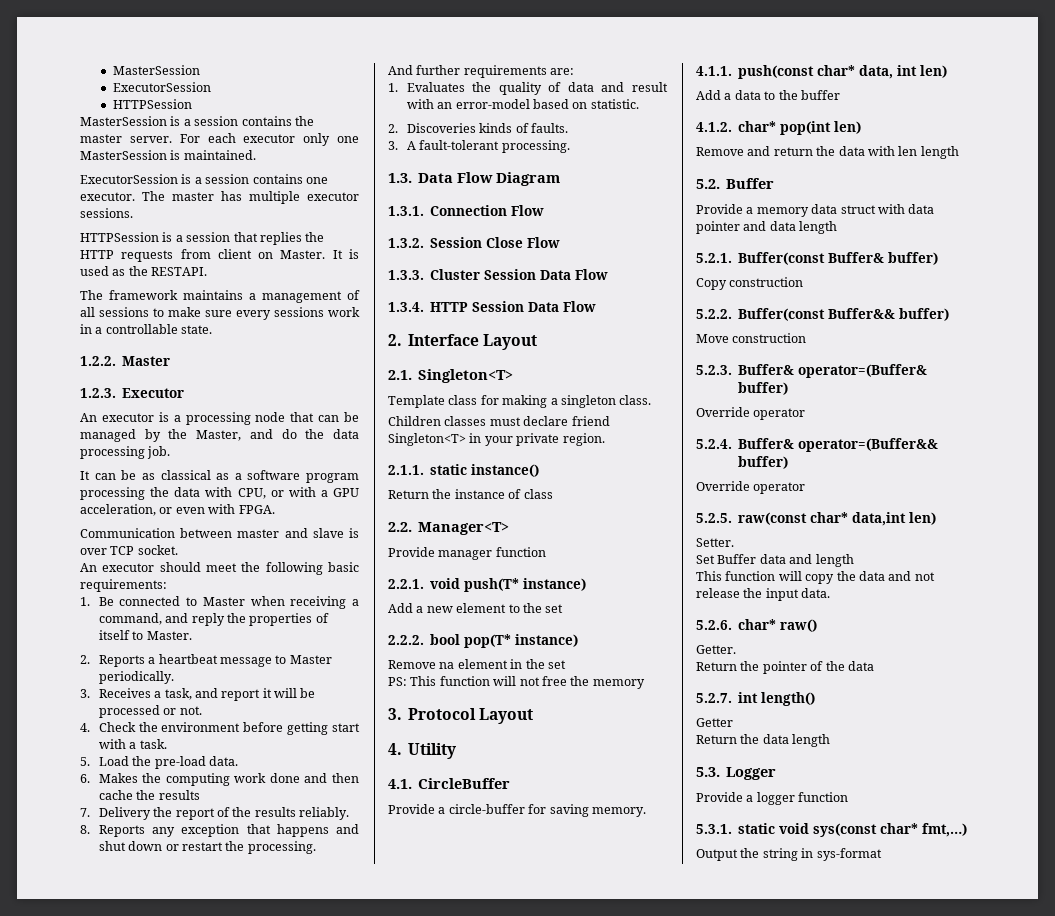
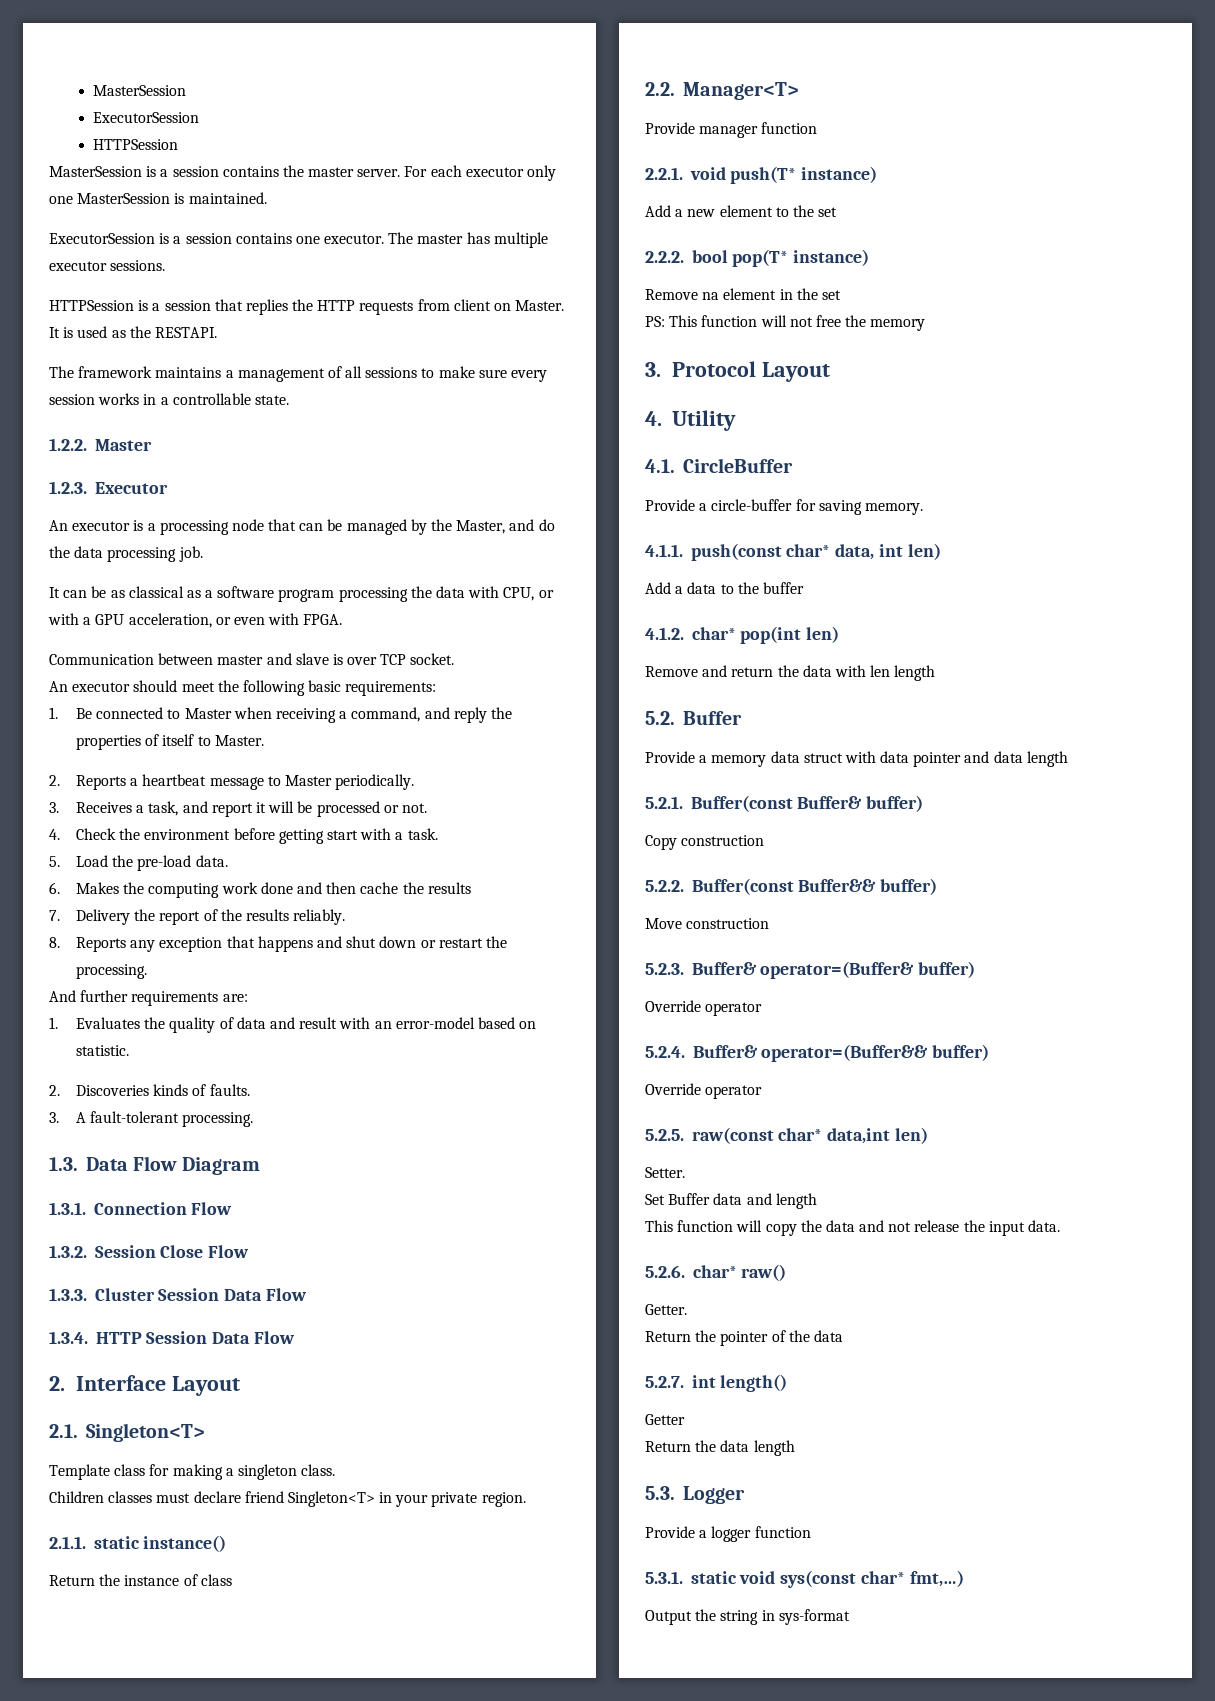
- The framework maintains a management of all sessions to make sure every sessions work in a controllable state.
+ The framework maintains a management of all sessions to make sure every session works in a controllable state.

